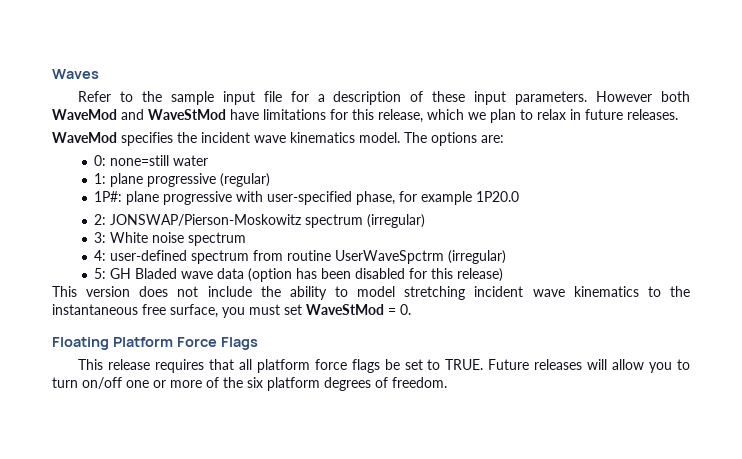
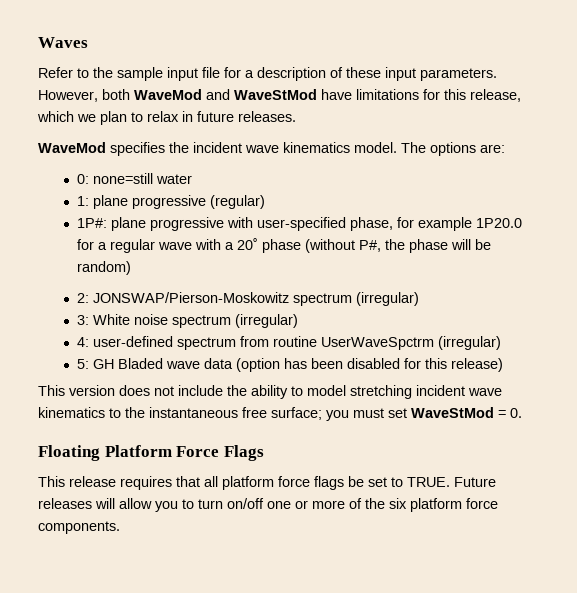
- However both WaveMod and WaveStMod have limitations for this release, which we plan to relax in future releases.
+ However, both WaveMod and WaveStMod have limitations for this release, which we plan to relax in future releases.
- 1P#: plane progressive with user-specified phase, for example 1P20.0
+ 1P#: plane progressive with user-specified phase, for example 1P20.0 for a regular wave with a 20˚ phase (without P#, the phase will be random)
- 3: White noise spectrum
+ 3: White noise spectrum (irregular)
- This version does not include the ability to model stretching incident wave kinematics to the instantaneous free surface, you must set WaveStMod = 0.
+ This version does not include the ability to model stretching incident wave kinematics to the instantaneous free surface; you must set WaveStMod = 0.
- Future releases will allow you to turn on/off one or more of the six platform degrees of freedom.
+ Future releases will allow you to turn on/off one or more of the six platform force components.

